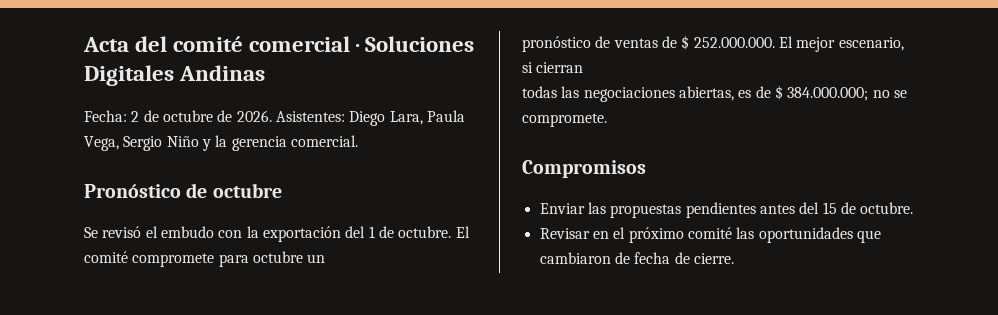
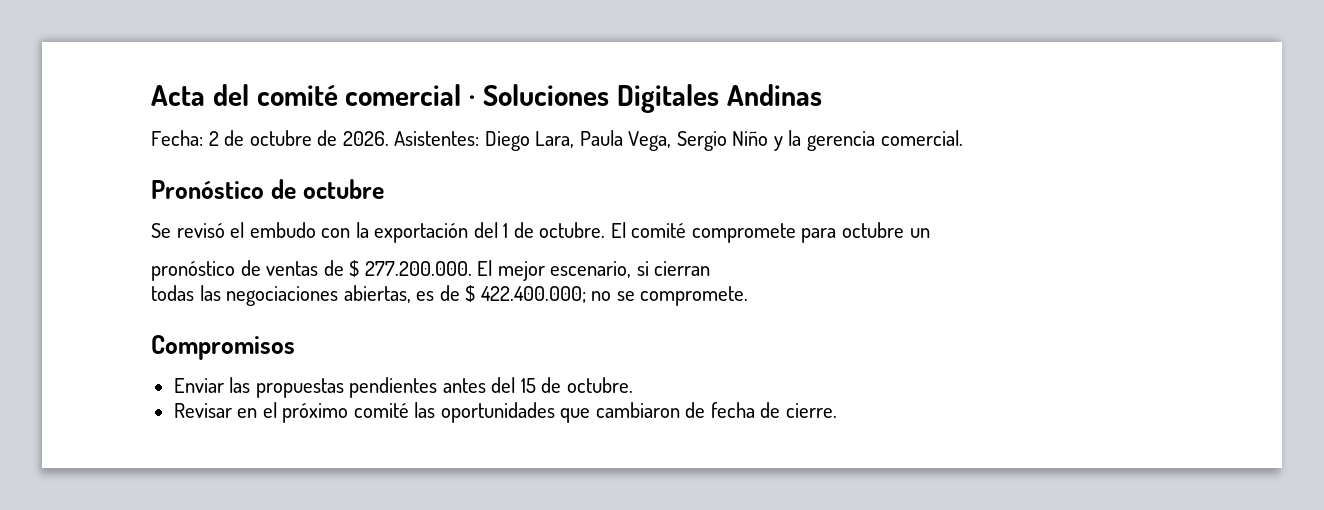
- pronóstico de ventas de $ 252.000.000. El mejor escenario, si cierran
+ pronóstico de ventas de $ 277.200.000. El mejor escenario, si cierran
- todas las negociaciones abiertas, es de $ 384.000.000; no se compromete.
+ todas las negociaciones abiertas, es de $ 422.400.000; no se compromete.

